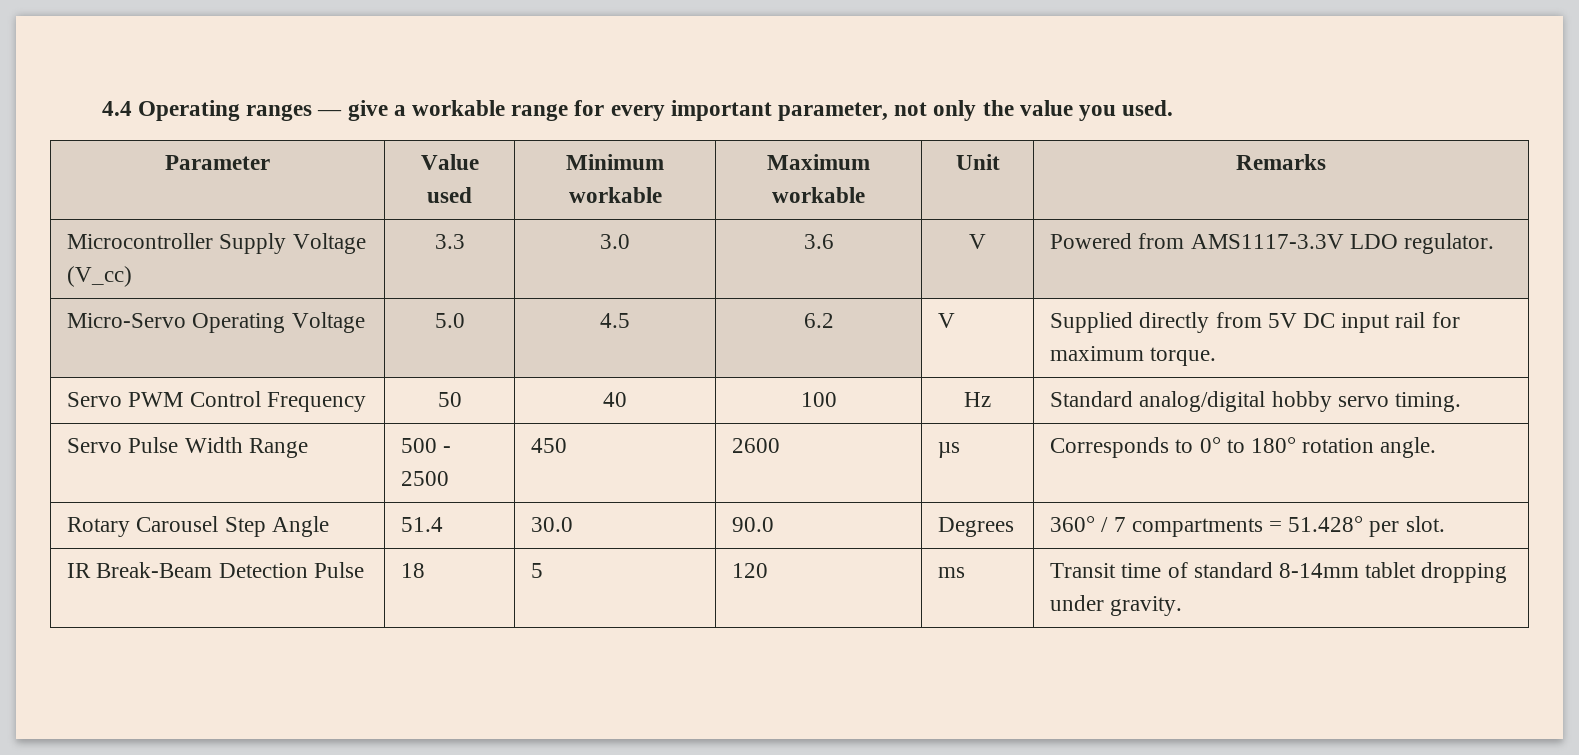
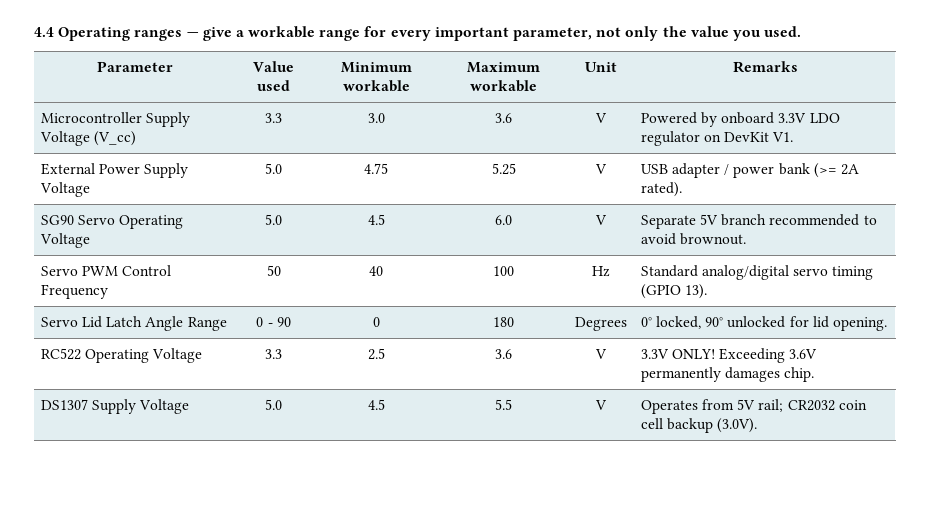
- Microcontroller Supply Voltage (V_cc) | 3.3 | 3.0 | 3.6 | V | Powered from AMS1117-3.3V LDO regulator.
- Micro-Servo Operating Voltage | 5.0 | 4.5 | 6.2 | V | Supplied directly from 5V DC input rail for maximum torque.
+ Microcontroller Supply Voltage (V_cc) | 3.3 | 3.0 | 3.6 | V | Powered by onboard 3.3V LDO regulator on DevKit V1.
+ External Power Supply Voltage | 5.0 | 4.75 | 5.25 | V | USB adapter / power bank (>= 2A rated).
+ SG90 Servo Operating Voltage | 5.0 | 4.5 | 6.0 | V | Separate 5V branch recommended to avoid brownout.
- Servo PWM Control Frequency | 50 | 40 | 100 | Hz | Standard analog/digital hobby servo timing.
- Servo Pulse Width Range | 500 - 2500 | 450 | 2600 | µs | Corresponds to 0° to 180° rotation angle.
- Rotary Carousel Step Angle | 51.4 | 30.0 | 90.0 | Degrees | 360° / 7 compartments = 51.428° per slot.
- IR Break-Beam Detection Pulse | 18 | 5 | 120 | ms | Transit time of standard 8-14mm tablet dropping under gravity.
+ Servo PWM Control Frequency | 50 | 40 | 100 | Hz | Standard analog/digital servo timing (GPIO 13).
+ Servo Lid Latch Angle Range | 0 - 90 | 0 | 180 | Degrees | 0° locked, 90° unlocked for lid opening.
+ RC522 Operating Voltage | 3.3 | 2.5 | 3.6 | V | 3.3V ONLY! Exceeding 3.6V permanently damages chip.
+ DS1307 Supply Voltage | 5.0 | 4.5 | 5.5 | V | Operates from 5V rail; CR2032 coin cell backup (3.0V).

